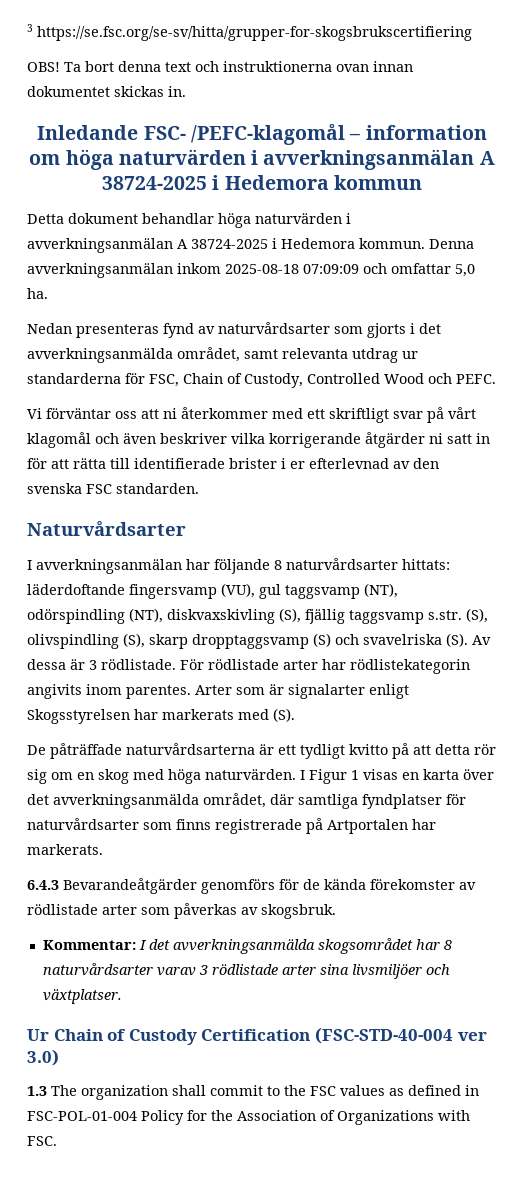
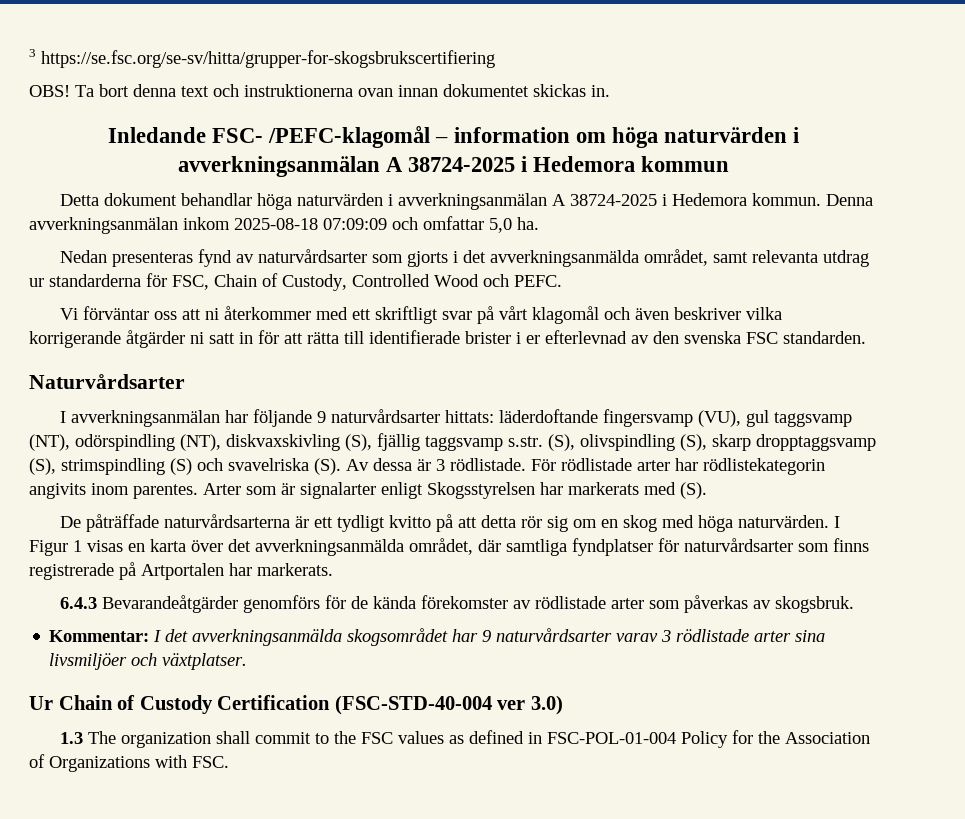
- I avverkningsanmälan har följande 8 naturvårdsarter hittats: läderdoftande fingersvamp (VU), gul taggsvamp (NT), odörspindling (NT), diskvaxskivling (S), fjällig taggsvamp s.str. (S), olivspindling (S), skarp dropptaggsvamp (S) och svavelriska (S). Av dessa är 3 rödlistade.
+ I avverkningsanmälan har följande 9 naturvårdsarter hittats: läderdoftande fingersvamp (VU), gul taggsvamp (NT), odörspindling (NT), diskvaxskivling (S), fjällig taggsvamp s.str. (S), olivspindling (S), skarp dropptaggsvamp (S), strimspindling (S) och svavelriska (S). Av dessa är 3 rödlistade.
- Kommentar: I det avverkningsanmälda skogsområdet har 8 naturvårdsarter varav 3 rödlistade arter sina livsmiljöer och växtplatser.
+ Kommentar: I det avverkningsanmälda skogsområdet har 9 naturvårdsarter varav 3 rödlistade arter sina livsmiljöer och växtplatser.

